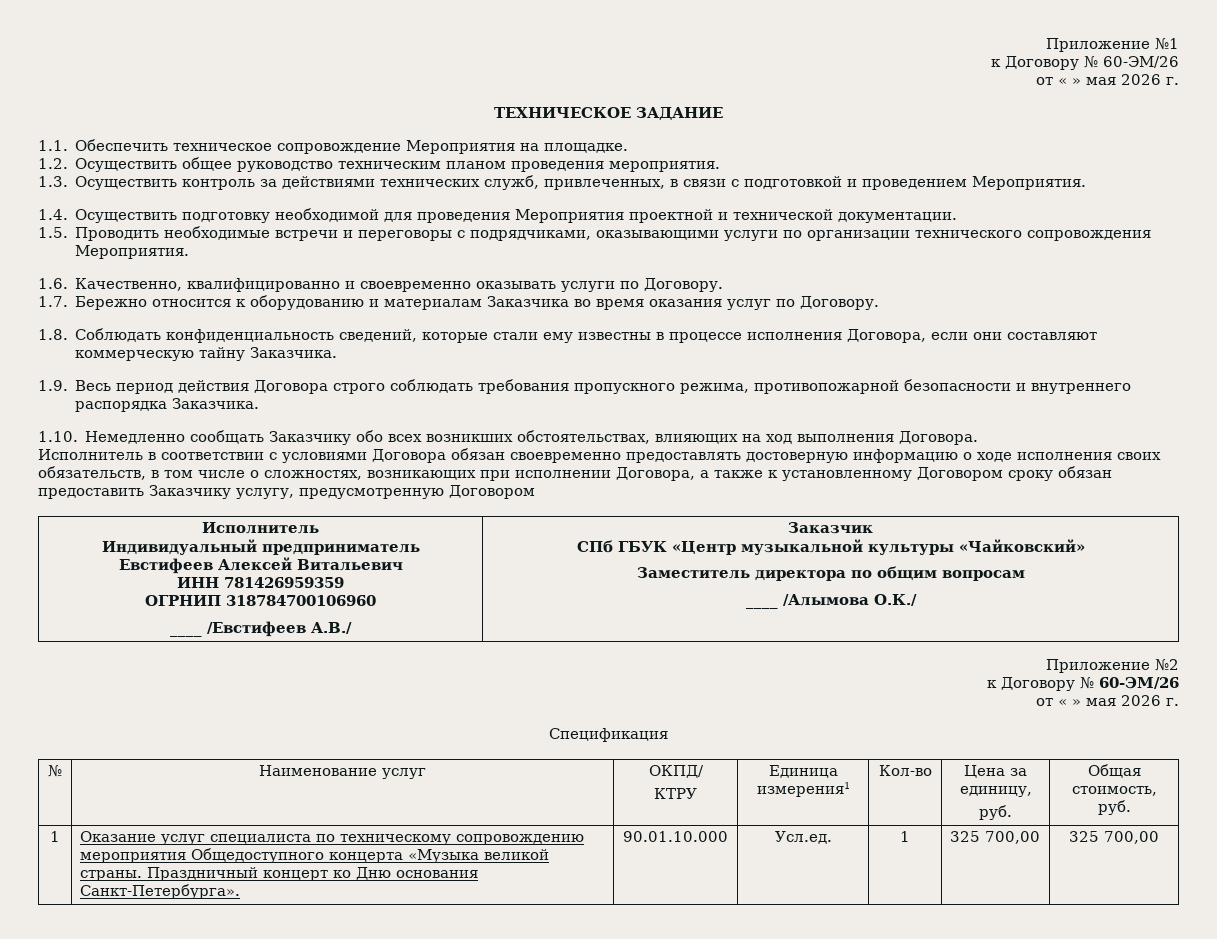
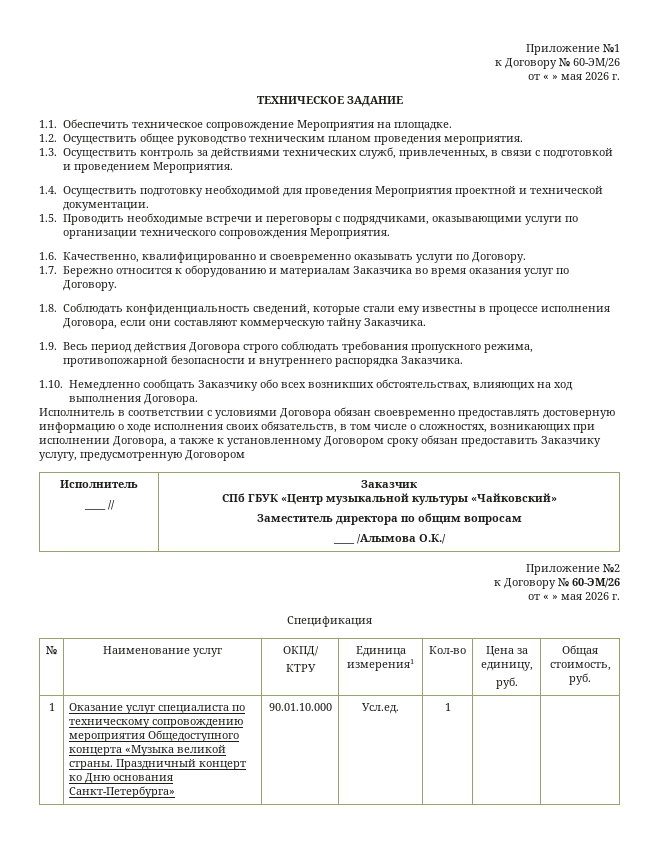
  Исполнитель в соответствии с условиями Договора обязан своевременно предоставлять достоверную информацию о ходе исполнения своих обязательств, в том числе о сложностях, возникающих при исполнении Договора, а также к установленному Договором сроку обязан предоставить Заказчику услугу, предусмотренную Договором
  Исполнитель
- Индивидуальный предприниматель
- Евстифеев Алексей Витальевич
- ИНН 781426959359
- ОГРНИП 318784700106960
- ____ /Евстифеев А.В./ | Заказчик
+ ____ // | Заказчик
- 1 | Оказание услуг специалиста по техническому сопровождению мероприятия Общедоступного концерта «Музыка великой страны. Праздничный концерт ко Дню основания Санкт-Петербурга». | 90.01.10.000 | Усл.ед. | 1 | 325 700,00 | 325 700,00
+ 1 | Оказание услуг специалиста по техническому сопровождению мероприятия Общедоступного концерта «Музыка великой страны. Праздничный концерт ко Дню основания Санкт-Петербурга» | 90.01.10.000 | Усл.ед. | 1 | |

